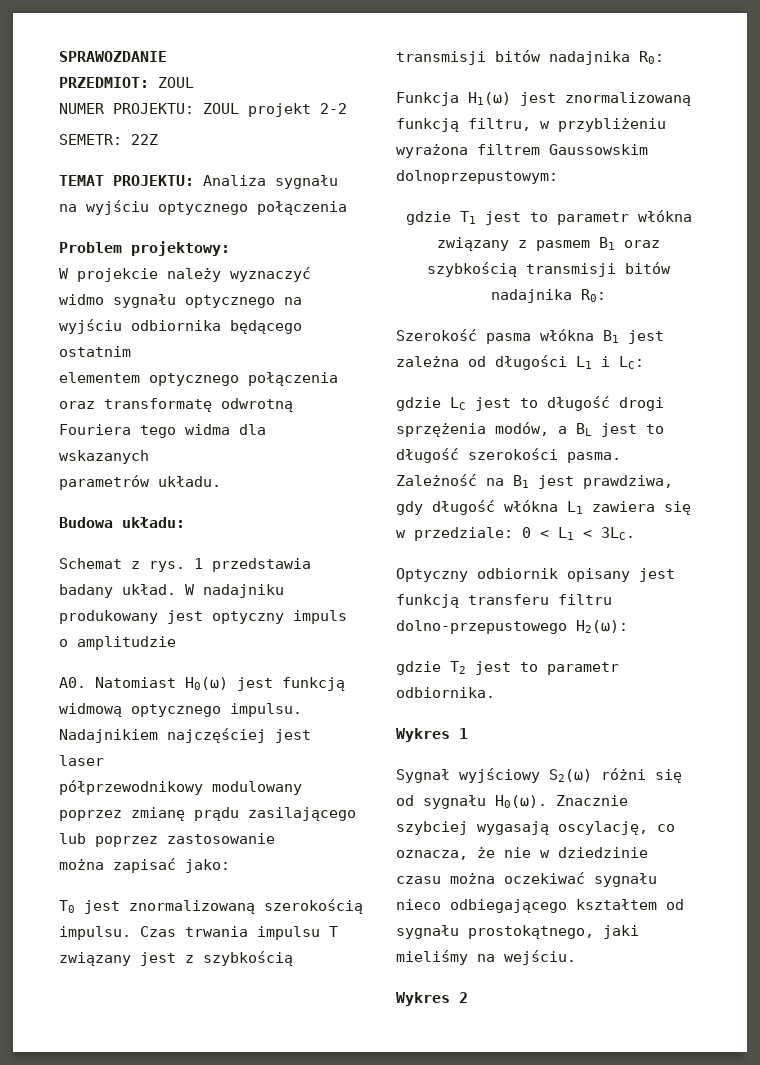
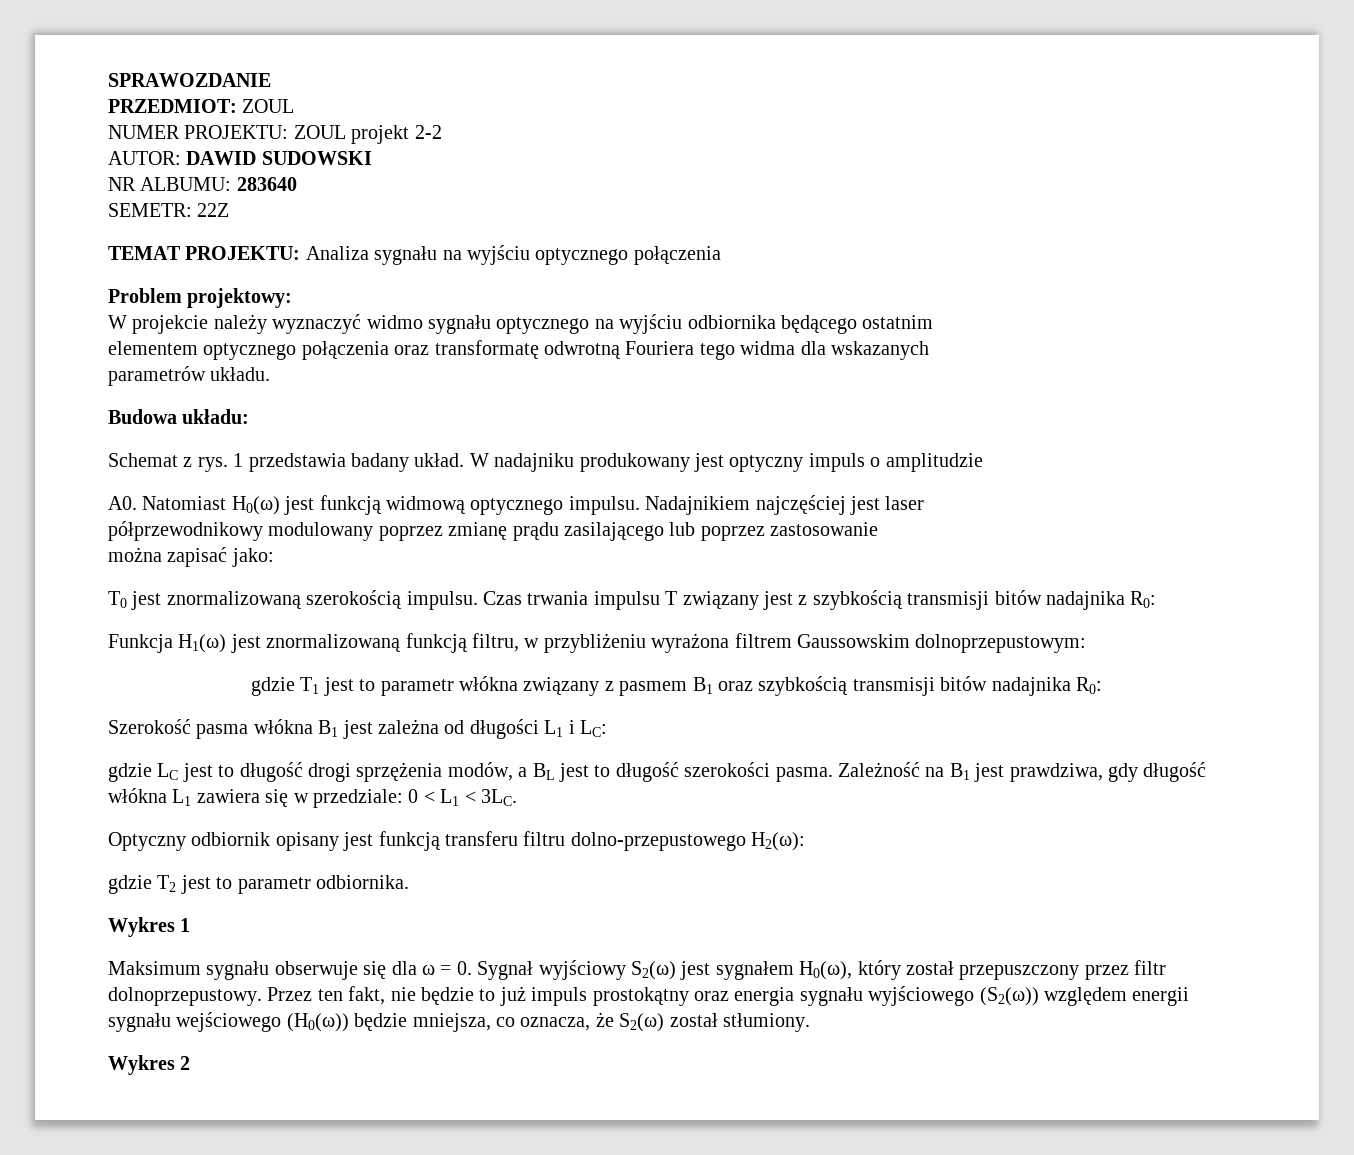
+ AUTOR: DAWID SUDOWSKI
+ NR ALBUMU: 283640
- Sygnał wyjściowy S2(ω) różni się od sygnału H0(ω). Znacznie szybciej wygasają oscylację, co oznacza, że nie w dziedzinie czasu można oczekiwać sygnału nieco odbiegającego kształtem od sygnału prostokątnego, jaki mieliśmy na wejściu.
+ Maksimum sygnału obserwuje się dla ω = 0. Sygnał wyjściowy S2(ω) jest sygnałem H0(ω), który został przepuszczony przez filtr dolnoprzepustowy. Przez ten fakt, nie będzie to już impuls prostokątny oraz energia sygnału wyjściowego (S2(ω)) względem energii sygnału wejściowego (H0(ω)) będzie mniejsza, co oznacza, że S2(ω) został stłumiony.

